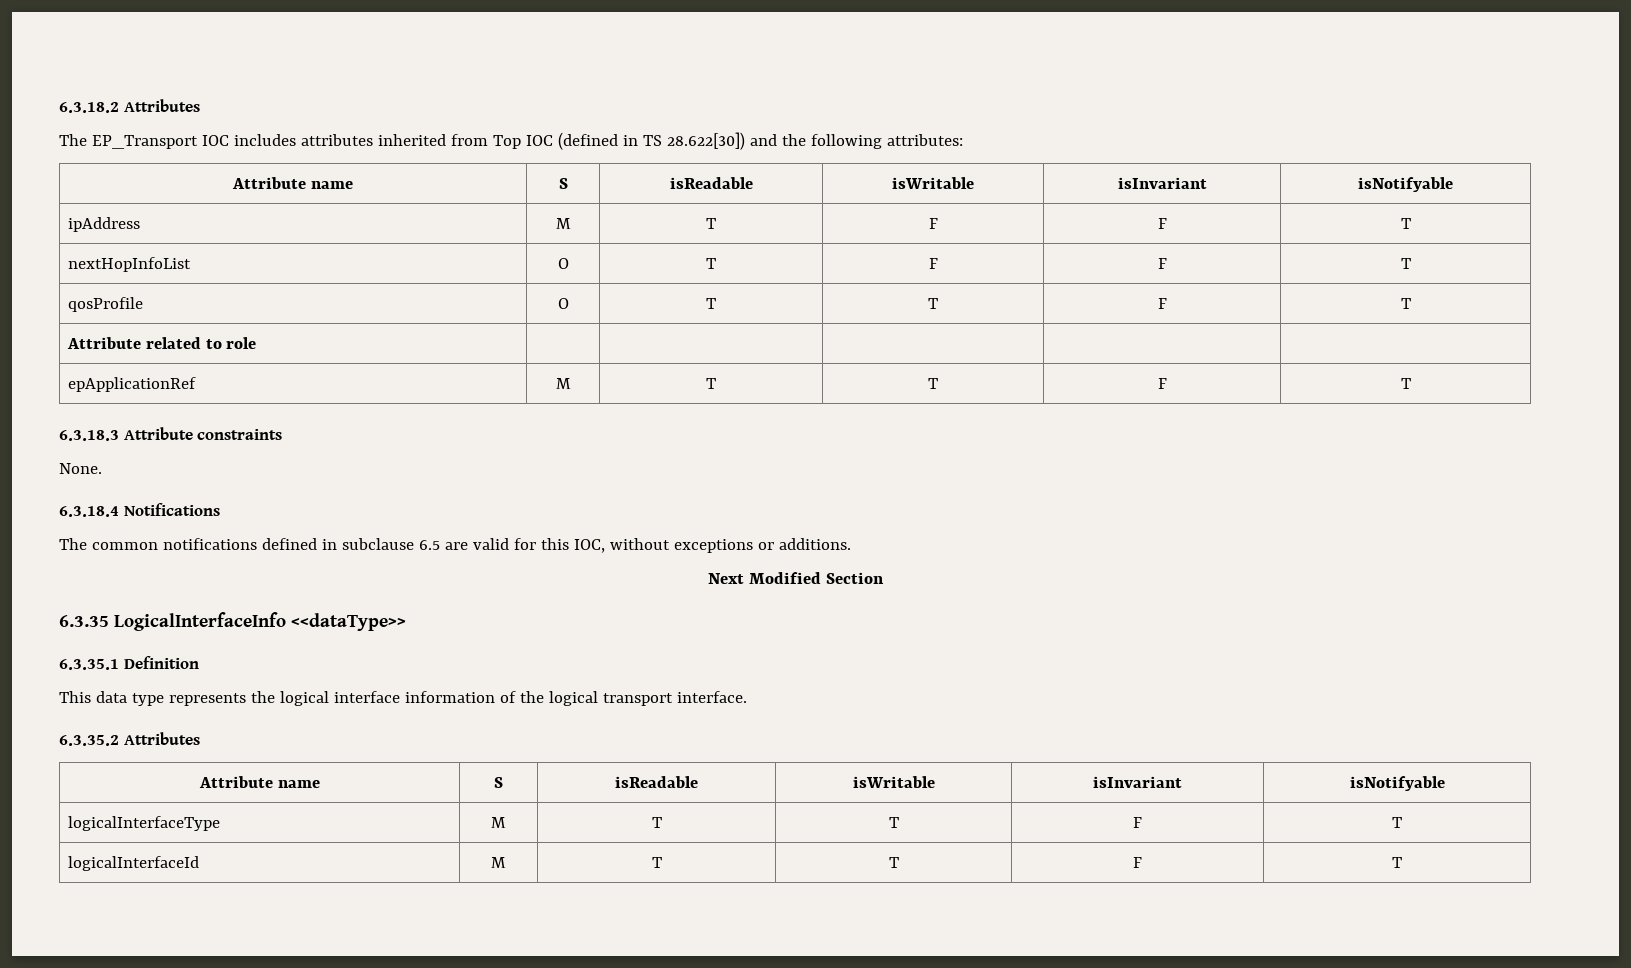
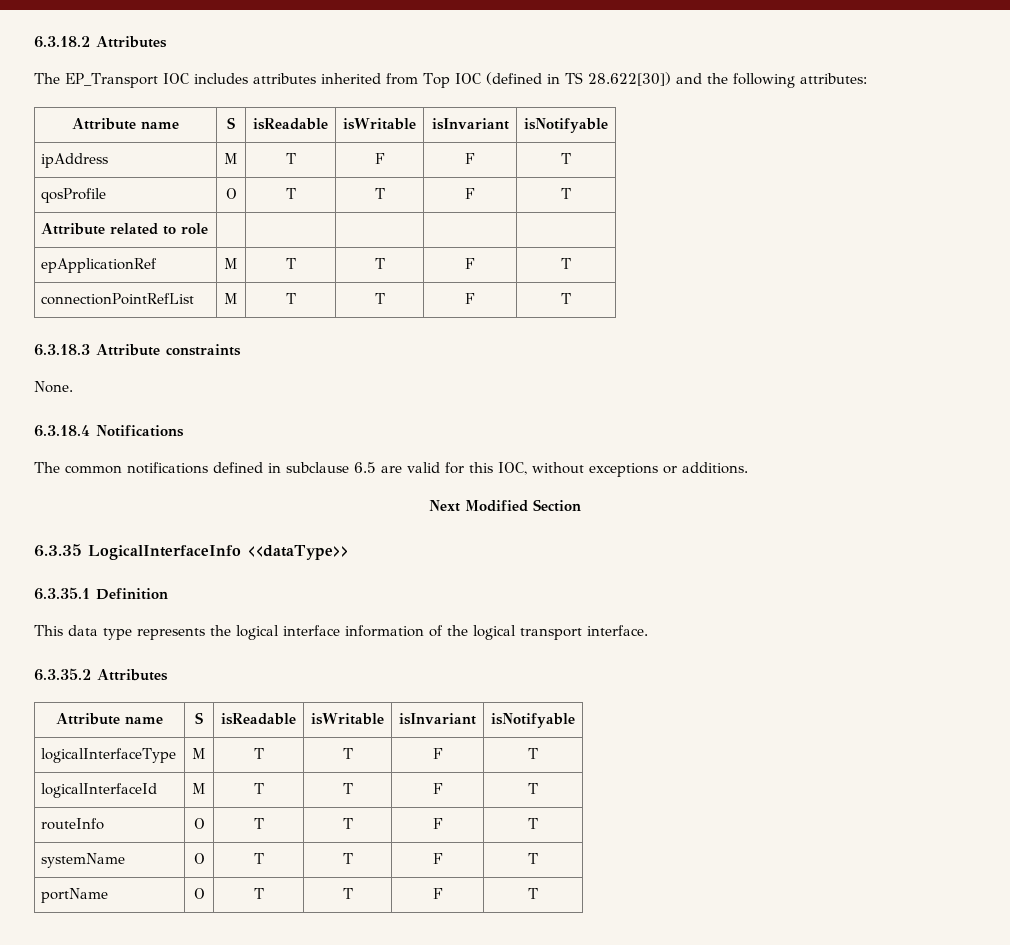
- nextHopInfoList | O | T | F | F | T
+ connectionPointRefList | M | T | T | F | T
+ routeInfo | O | T | T | F | T
+ systemName | O | T | T | F | T
+ portName | O | T | T | F | T

